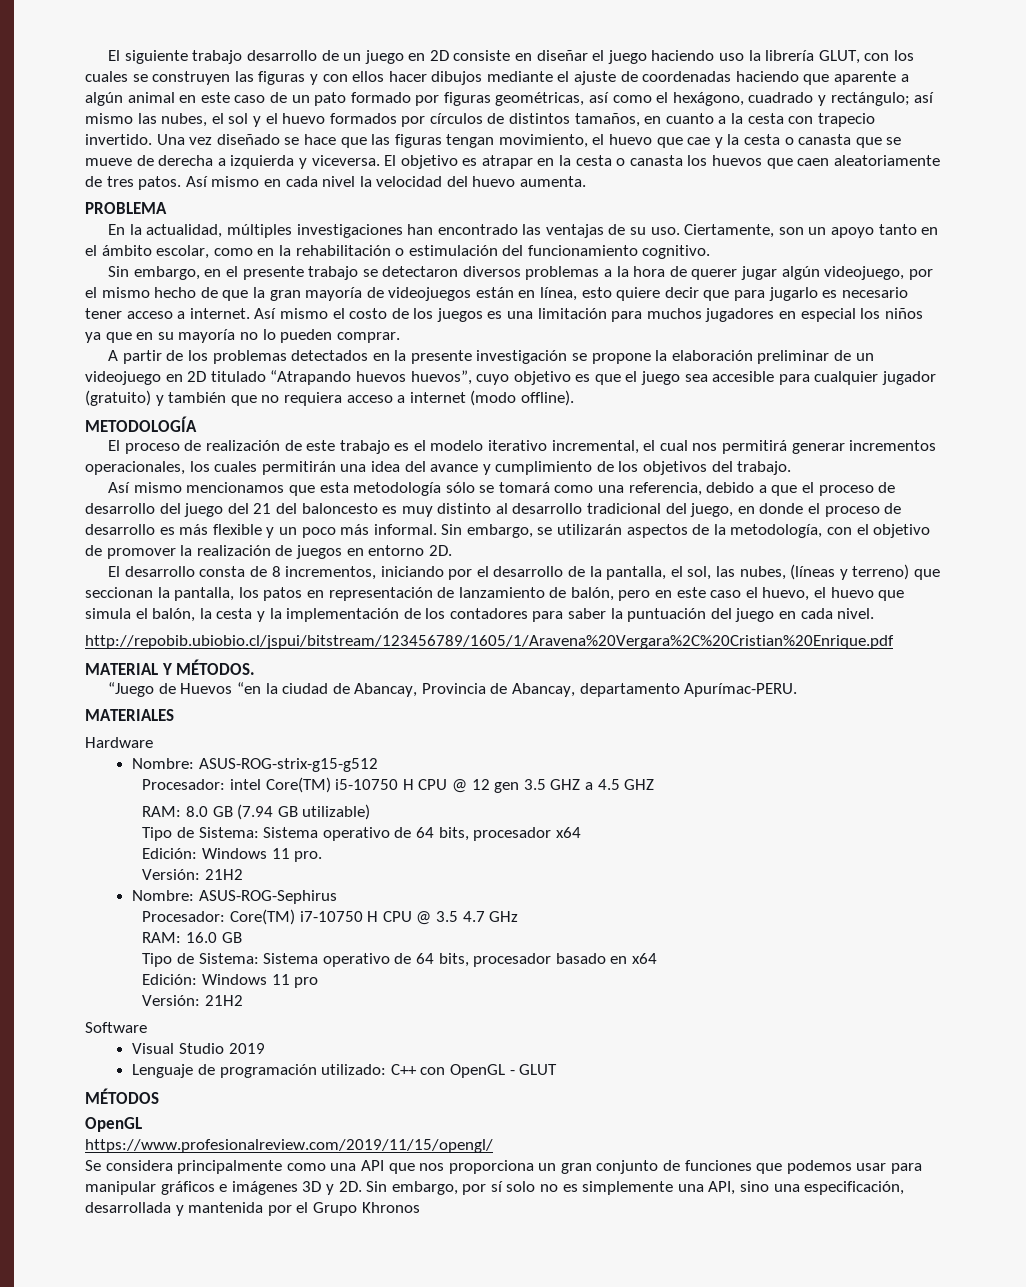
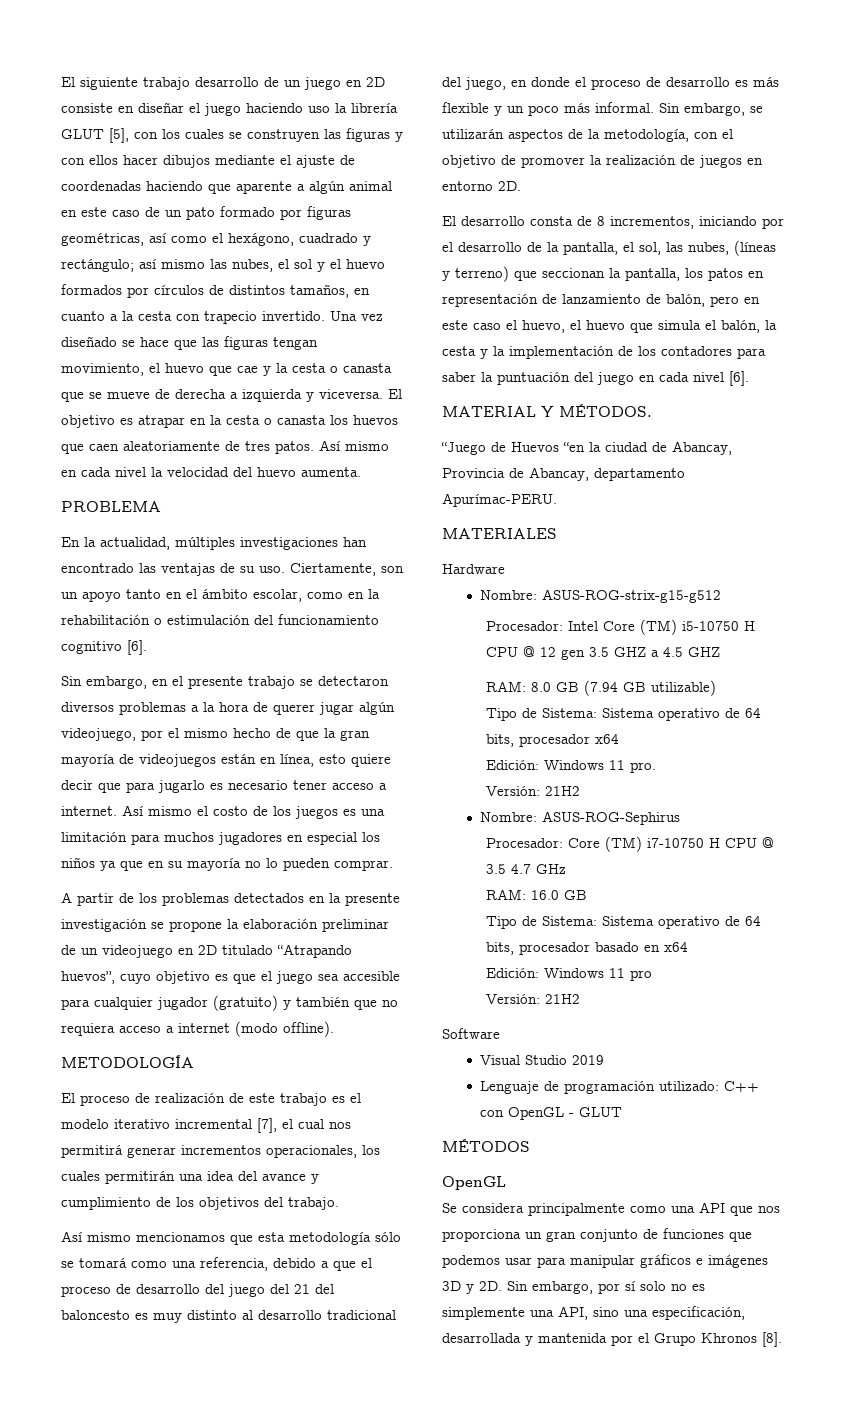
- El siguiente trabajo desarrollo de un juego en 2D consiste en diseñar el juego haciendo uso la librería GLUT, con los cuales se construyen las figuras y con ellos hacer dibujos mediante el ajuste de coordenadas haciendo que aparente a algún animal en este caso de un pato formado por figuras geométricas, así como el hexágono, cuadrado y rectángulo;
+ El siguiente trabajo desarrollo de un juego en 2D consiste en diseñar el juego haciendo uso la librería GLUT [5], con los cuales se construyen las figuras y con ellos hacer dibujos mediante el ajuste de coordenadas haciendo que aparente a algún animal en este caso de un pato formado por figuras geométricas, así como el hexágono, cuadrado y rectángulo;
- Ciertamente, son un apoyo tanto en el ámbito escolar, como en la rehabilitación o estimulación del funcionamiento cognitivo.
+ Ciertamente, son un apoyo tanto en el ámbito escolar, como en la rehabilitación o estimulación del funcionamiento cognitivo [6].
- A partir de los problemas detectados en la presente investigación se propone la elaboración preliminar de un videojuego en 2D titulado “Atrapando huevos huevos”, cuyo objetivo es que el juego sea accesible para cualquier jugador (gratuito) y también que no requiera acceso a internet (modo offline).
+ A partir de los problemas detectados en la presente investigación se propone la elaboración preliminar de un videojuego en 2D titulado “Atrapando huevos”, cuyo objetivo es que el juego sea accesible para cualquier jugador (gratuito) y también que no requiera acceso a internet (modo offline).
- El proceso de realización de este trabajo es el modelo iterativo incremental, el cual nos permitirá generar incrementos operacionales, los cuales permitirán una idea del avance y cumplimiento de los objetivos del trabajo.
+ El proceso de realización de este trabajo es el modelo iterativo incremental [7], el cual nos permitirá generar incrementos operacionales, los cuales permitirán una idea del avance y cumplimiento de los objetivos del trabajo.
- El desarrollo consta de 8 incrementos, iniciando por el desarrollo de la pantalla, el sol, las nubes, (líneas y terreno) que seccionan la pantalla, los patos en representación de lanzamiento de balón, pero en este caso el huevo, el huevo que simula el balón, la cesta y la implementación de los contadores para saber la puntuación del juego en cada nivel.
- http://repobib.ubiobio.cl/jspui/bitstream/123456789/1605/1/Aravena%20Vergara%2C%20Cristian%20Enrique.pdf
+ El desarrollo consta de 8 incrementos, iniciando por el desarrollo de la pantalla, el sol, las nubes, (líneas y terreno) que seccionan la pantalla, los patos en representación de lanzamiento de balón, pero en este caso el huevo, el huevo que simula el balón, la cesta y la implementación de los contadores para saber la puntuación del juego en cada nivel [6].
- Procesador: intel Core(TM) i5-10750 H CPU @ 12 gen 3.5 GHZ a 4.5 GHZ
+ Procesador: Intel Core (TM) i5-10750 H CPU @ 12 gen 3.5 GHZ a 4.5 GHZ
- Procesador: Core(TM) i7-10750 H CPU @ 3.5 4.7 GHz
+ Procesador: Core (TM) i7-10750 H CPU @ 3.5 4.7 GHz
- https://www.profesionalreview.com/2019/11/15/opengl/
- Sin embargo, por sí solo no es simplemente una API, sino una especificación, desarrollada y mantenida por el Grupo Khronos
+ Sin embargo, por sí solo no es simplemente una API, sino una especificación, desarrollada y mantenida por el Grupo Khronos [8].

